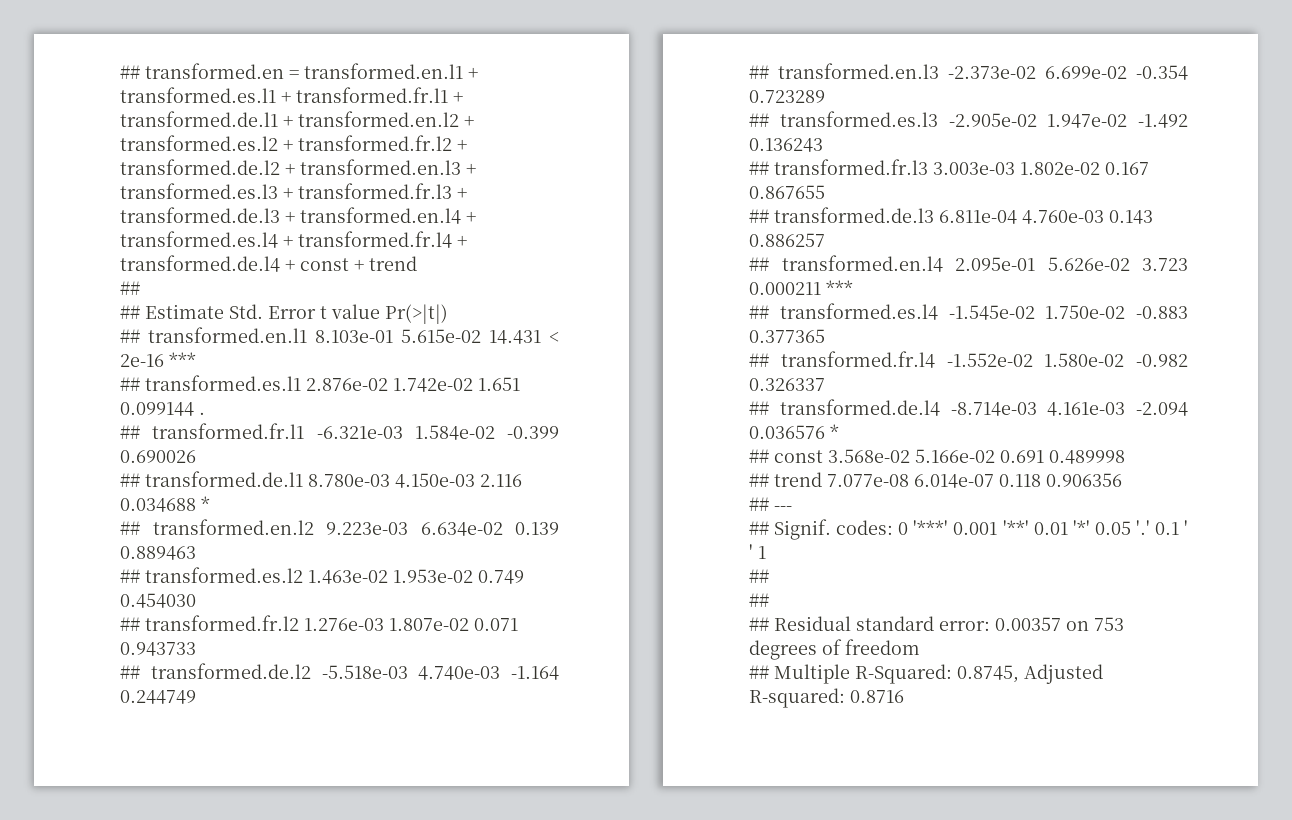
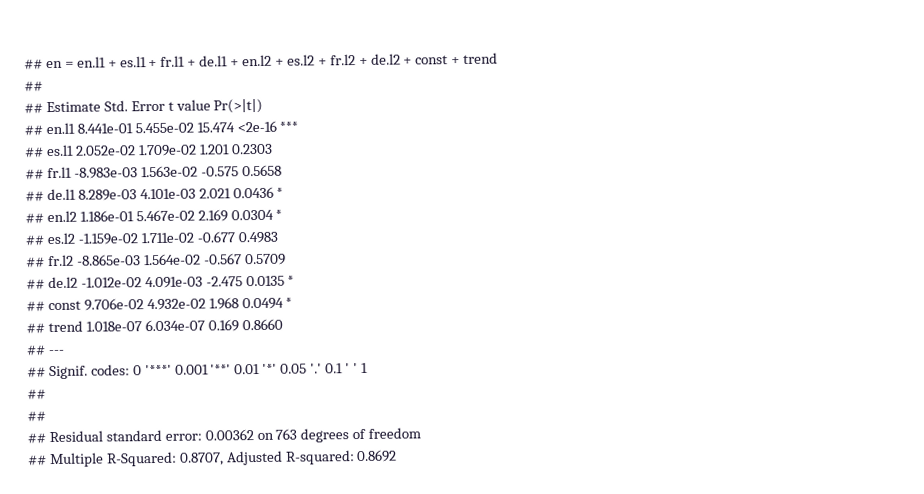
- ## transformed.en = transformed.en.l1 + transformed.es.l1 + transformed.fr.l1 + transformed.de.l1 + transformed.en.l2 + transformed.es.l2 + transformed.fr.l2 + transformed.de.l2 + transformed.en.l3 + transformed.es.l3 + transformed.fr.l3 + transformed.de.l3 + transformed.en.l4 + transformed.es.l4 + transformed.fr.l4 + transformed.de.l4 + const + trend
+ ## en = en.l1 + es.l1 + fr.l1 + de.l1 + en.l2 + es.l2 + fr.l2 + de.l2 + const + trend
- ## transformed.en.l1 8.103e-01 5.615e-02 14.431 < 2e-16 ***
- ## transformed.es.l1 2.876e-02 1.742e-02 1.651 0.099144 .
- ## transformed.fr.l1 -6.321e-03 1.584e-02 -0.399 0.690026
- ## transformed.de.l1 8.780e-03 4.150e-03 2.116 0.034688 *
- ## transformed.en.l2 9.223e-03 6.634e-02 0.139 0.889463
- ## transformed.es.l2 1.463e-02 1.953e-02 0.749 0.454030
- ## transformed.fr.l2 1.276e-03 1.807e-02 0.071 0.943733
- ## transformed.de.l2 -5.518e-03 4.740e-03 -1.164 0.244749
- ## transformed.en.l3 -2.373e-02 6.699e-02 -0.354 0.723289
- ## transformed.es.l3 -2.905e-02 1.947e-02 -1.492 0.136243
- ## transformed.fr.l3 3.003e-03 1.802e-02 0.167 0.867655
- ## transformed.de.l3 6.811e-04 4.760e-03 0.143 0.886257
- ## transformed.en.l4 2.095e-01 5.626e-02 3.723 0.000211 ***
- ## transformed.es.l4 -1.545e-02 1.750e-02 -0.883 0.377365
- ## transformed.fr.l4 -1.552e-02 1.580e-02 -0.982 0.326337
- ## transformed.de.l4 -8.714e-03 4.161e-03 -2.094 0.036576 *
- ## const 3.568e-02 5.166e-02 0.691 0.489998
- ## trend 7.077e-08 6.014e-07 0.118 0.906356
+ ## en.l1 8.441e-01 5.455e-02 15.474 <2e-16 ***
+ ## es.l1 2.052e-02 1.709e-02 1.201 0.2303
+ ## fr.l1 -8.983e-03 1.563e-02 -0.575 0.5658
+ ## de.l1 8.289e-03 4.101e-03 2.021 0.0436 *
+ ## en.l2 1.186e-01 5.467e-02 2.169 0.0304 *
+ ## es.l2 -1.159e-02 1.711e-02 -0.677 0.4983
+ ## fr.l2 -8.865e-03 1.564e-02 -0.567 0.5709
+ ## de.l2 -1.012e-02 4.091e-03 -2.475 0.0135 *
+ ## const 9.706e-02 4.932e-02 1.968 0.0494 *
+ ## trend 1.018e-07 6.034e-07 0.169 0.8660
- ## Residual standard error: 0.00357 on 753 degrees of freedom
+ ## Residual standard error: 0.00362 on 763 degrees of freedom
- ## Multiple R-Squared: 0.8745, Adjusted R-squared: 0.8716
+ ## Multiple R-Squared: 0.8707, Adjusted R-squared: 0.8692

